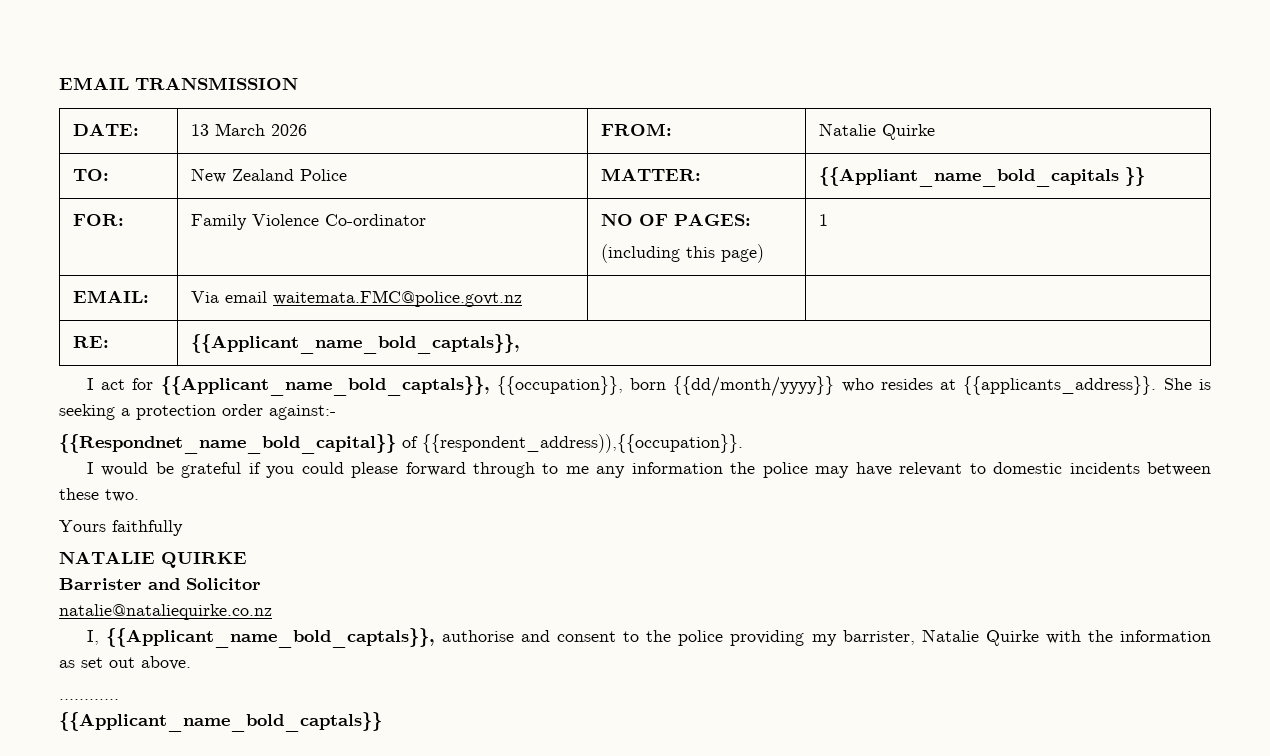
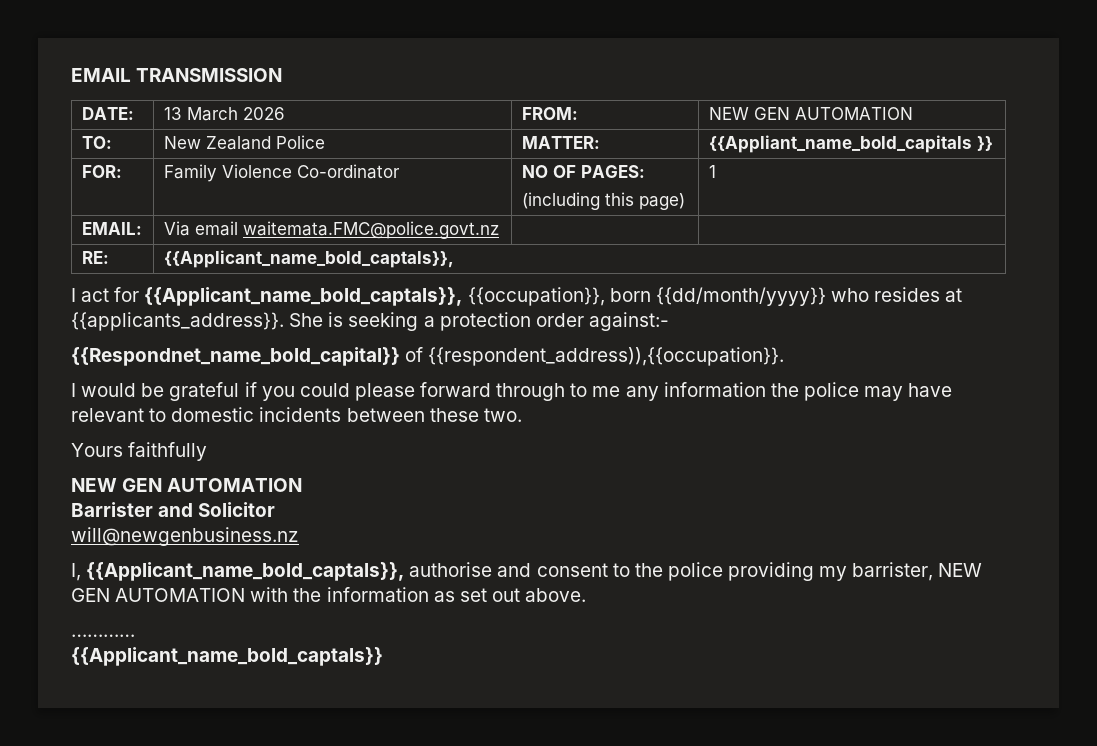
- DATE: | 13 March 2026 | FROM: | Natalie Quirke
+ DATE: | 13 March 2026 | FROM: | NEW GEN AUTOMATION
  Yours faithfully
- NATALIE QUIRKE
+ NEW GEN AUTOMATION
- natalie@nataliequirke.co.nz
+ will@newgenbusiness.nz
- I, {{Applicant_name_bold_captals}}, authorise and consent to the police providing my barrister, Natalie Quirke with the information as set out above.
+ I, {{Applicant_name_bold_captals}}, authorise and consent to the police providing my barrister, NEW GEN AUTOMATION with the information as set out above.

